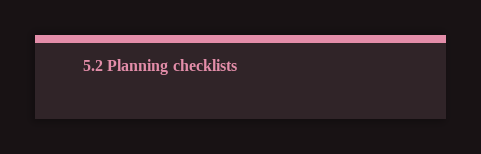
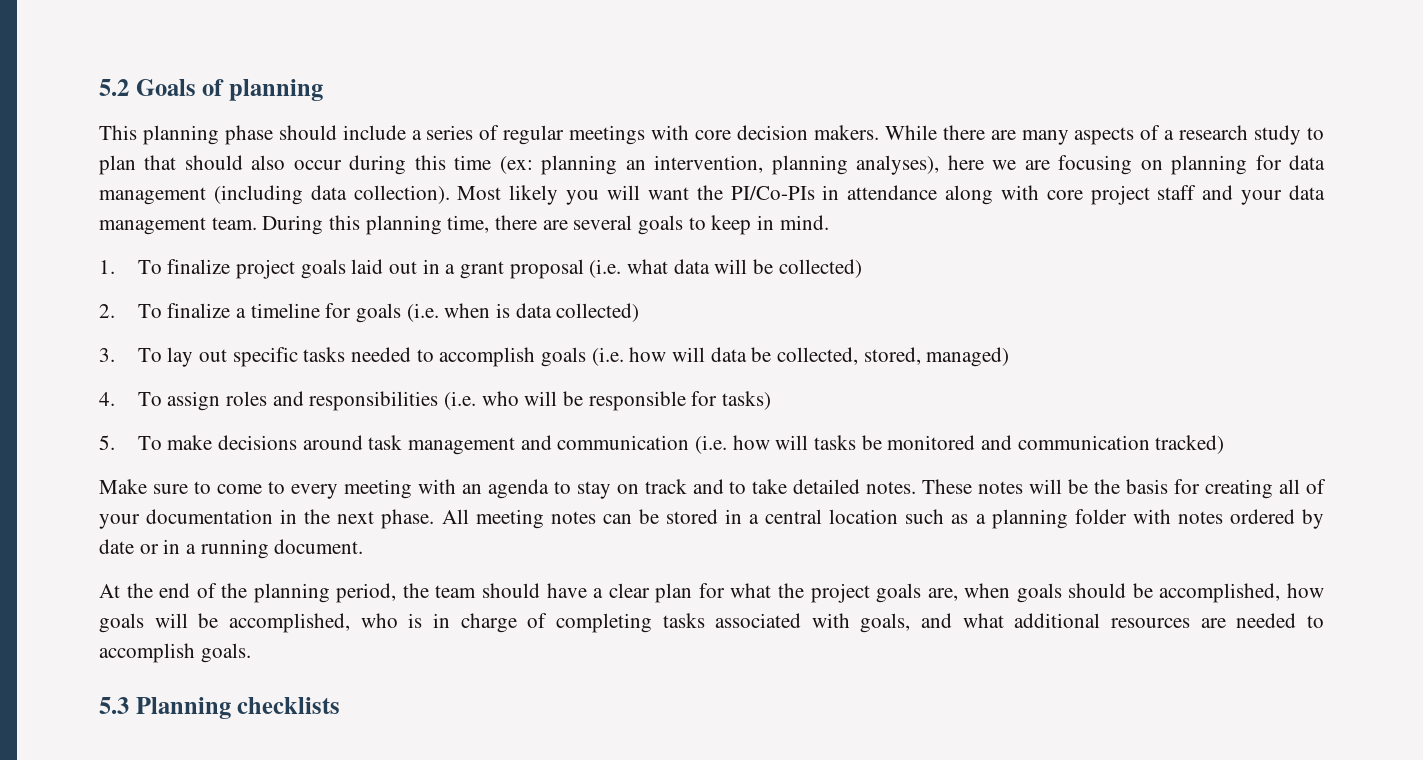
- 5.2 Planning checklists
+ 5.2 Goals of planning
+ This planning phase should include a series of regular meetings with core decision makers. While there are many aspects of a research study to plan that should also occur during this time (ex: planning an intervention, planning analyses), here we are focusing on planning for data management (including data collection). Most likely you will want the PI/Co-PIs in attendance along with core project staff and your data management team. During this planning time, there are several goals to keep in mind.
+ 1. To finalize project goals laid out in a grant proposal (i.e. what data will be collected)
+ 2. To finalize a timeline for goals (i.e. when is data collected)
+ 3. To lay out specific tasks needed to accomplish goals (i.e. how will data be collected, stored, managed)
+ 4. To assign roles and responsibilities (i.e. who will be responsible for tasks)
+ 5. To make decisions around task management and communication (i.e. how will tasks be monitored and communication tracked)
+ Make sure to come to every meeting with an agenda to stay on track and to take detailed notes. These notes will be the basis for creating all of your documentation in the next phase. All meeting notes can be stored in a central location such as a planning folder with notes ordered by date or in a running document.
+ At the end of the planning period, the team should have a clear plan for what the project goals are, when goals should be accomplished, how goals will be accomplished, who is in charge of completing tasks associated with goals, and what additional resources are needed to accomplish goals.
+ 5.3 Planning checklists

